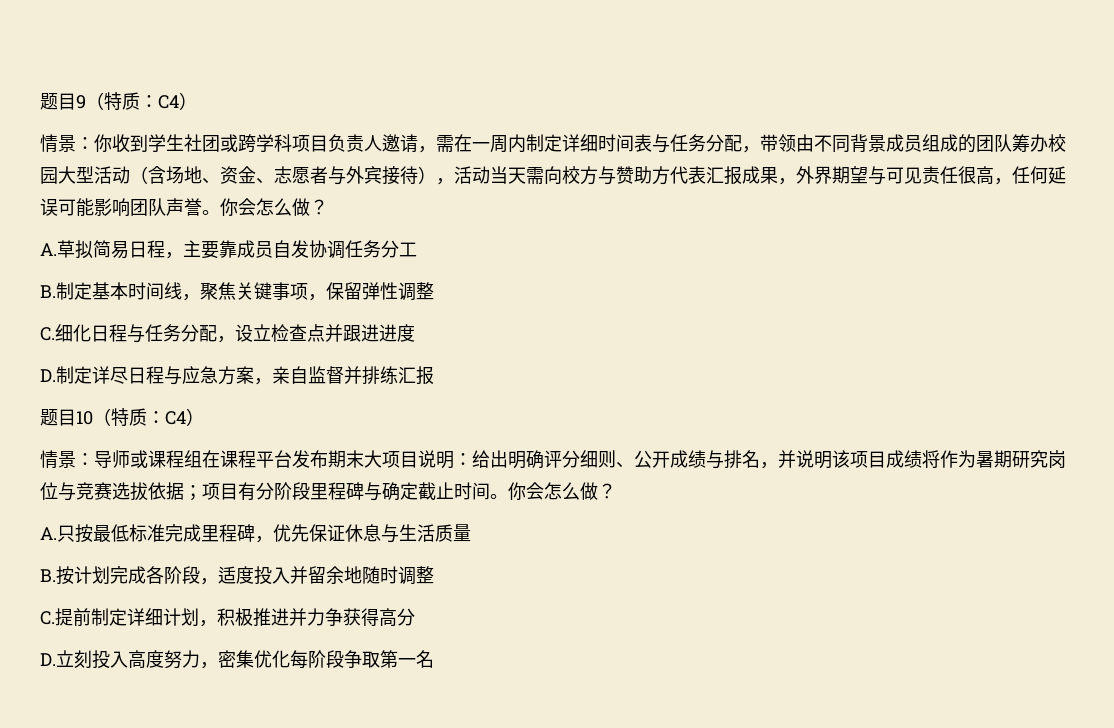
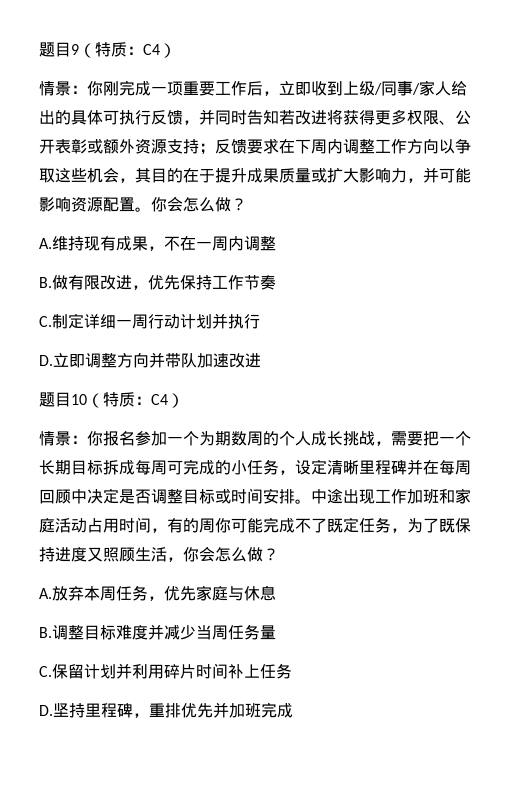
- 情景：你收到学生社团或跨学科项目负责人邀请，需在一周内制定详细时间表与任务分配，带领由不同背景成员组成的团队筹办校园大型活动（含场地、资金、志愿者与外宾接待），活动当天需向校方与赞助方代表汇报成果，外界期望与可见责任很高，任何延误可能影响团队声誉。你会怎么做？
- A.草拟简易日程，主要靠成员自发协调任务分工
- B.制定基本时间线，聚焦关键事项，保留弹性调整
- C.细化日程与任务分配，设立检查点并跟进进度
- D.制定详尽日程与应急方案，亲自监督并排练汇报
+ 情景：你刚完成一项重要工作后，立即收到上级/同事/家人给出的具体可执行反馈，并同时告知若改进将获得更多权限、公开表彰或额外资源支持；反馈要求在下周内调整工作方向以争取这些机会，其目的在于提升成果质量或扩大影响力，并可能影响资源配置。你会怎么做？
+ A.维持现有成果，不在一周内调整
+ B.做有限改进，优先保持工作节奏
+ C.制定详细一周行动计划并执行
+ D.立即调整方向并带队加速改进
- 情景：导师或课程组在课程平台发布期末大项目说明：给出明确评分细则、公开成绩与排名，并说明该项目成绩将作为暑期研究岗位与竞赛选拔依据；项目有分阶段里程碑与确定截止时间。你会怎么做？
- A.只按最低标准完成里程碑，优先保证休息与生活质量
- B.按计划完成各阶段，适度投入并留余地随时调整
- C.提前制定详细计划，积极推进并力争获得高分
- D.立刻投入高度努力，密集优化每阶段争取第一名
+ 情景：你报名参加一个为期数周的个人成长挑战，需要把一个长期目标拆成每周可完成的小任务，设定清晰里程碑并在每周回顾中决定是否调整目标或时间安排。中途出现工作加班和家庭活动占用时间，有的周你可能完成不了既定任务，为了既保持进度又照顾生活，你会怎么做？
+ A.放弃本周任务，优先家庭与休息
+ B.调整目标难度并减少当周任务量
+ C.保留计划并利用碎片时间补上任务
+ D.坚持里程碑，重排优先并加班完成

